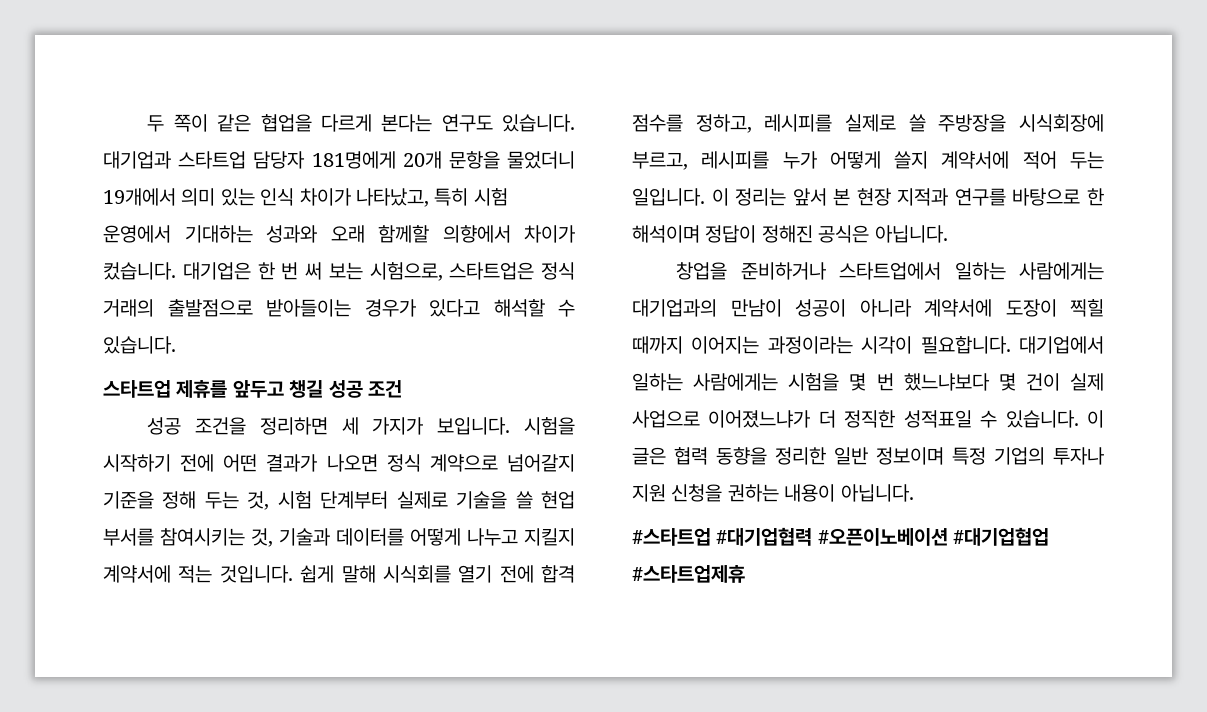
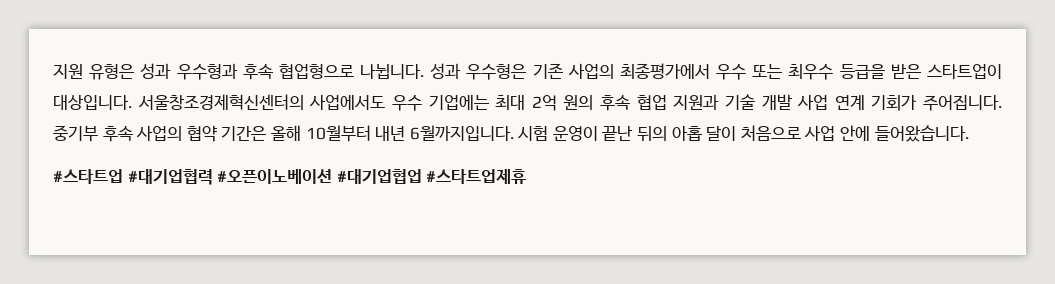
- 두 쪽이 같은 협업을 다르게 본다는 연구도 있습니다. 대기업과 스타트업 담당자 181명에게 20개 문항을 물었더니 19개에서 의미 있는 인식 차이가 나타났고, 특히 시험 운영에서 기대하는 성과와 오래 함께할 의향에서 차이가 컸습니다. 대기업은 한 번 써 보는 시험으로, 스타트업은 정식 거래의 출발점으로 받아들이는 경우가 있다고 해석할 수 있습니다.
- 스타트업 제휴를 앞두고 챙길 성공 조건
- 성공 조건을 정리하면 세 가지가 보입니다. 시험을 시작하기 전에 어떤 결과가 나오면 정식 계약으로 넘어갈지 기준을 정해 두는 것, 시험 단계부터 실제로 기술을 쓸 현업 부서를 참여시키는 것, 기술과 데이터를 어떻게 나누고 지킬지 계약서에 적는 것입니다. 쉽게 말해 시식회를 열기 전에 합격 점수를 정하고, 레시피를 실제로 쓸 주방장을 시식회장에 부르고, 레시피를 누가 어떻게 쓸지 계약서에 적어 두는 일입니다. 이 정리는 앞서 본 현장 지적과 연구를 바탕으로 한 해석이며 정답이 정해진 공식은 아닙니다.
- 창업을 준비하거나 스타트업에서 일하는 사람에게는 대기업과의 만남이 성공이 아니라 계약서에 도장이 찍힐 때까지 이어지는 과정이라는 시각이 필요합니다. 대기업에서 일하는 사람에게는 시험을 몇 번 했느냐보다 몇 건이 실제 사업으로 이어졌느냐가 더 정직한 성적표일 수 있습니다. 이 글은 협력 동향을 정리한 일반 정보이며 특정 기업의 투자나 지원 신청을 권하는 내용이 아닙니다.
+ 지원 유형은 성과 우수형과 후속 협업형으로 나뉩니다. 성과 우수형은 기존 사업의 최종평가에서 우수 또는 최우수 등급을 받은 스타트업이 대상입니다. 서울창조경제혁신센터의 사업에서도 우수 기업에는 최대 2억 원의 후속 협업 지원과 기술 개발 사업 연계 기회가 주어집니다. 중기부 후속 사업의 협약 기간은 올해 10월부터 내년 6월까지입니다. 시험 운영이 끝난 뒤의 아홉 달이 처음으로 사업 안에 들어왔습니다.

